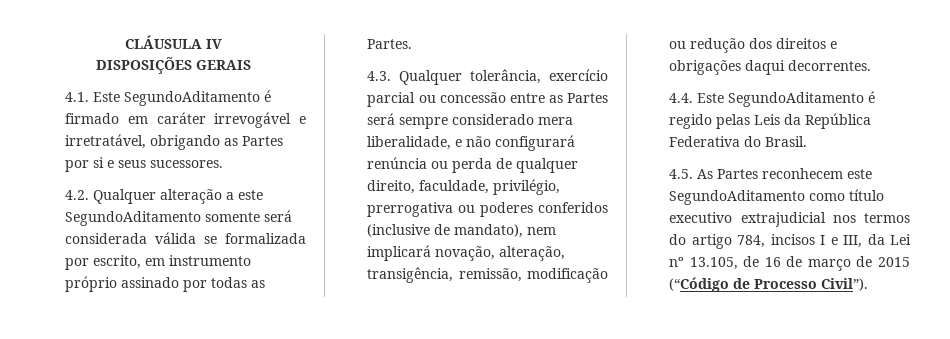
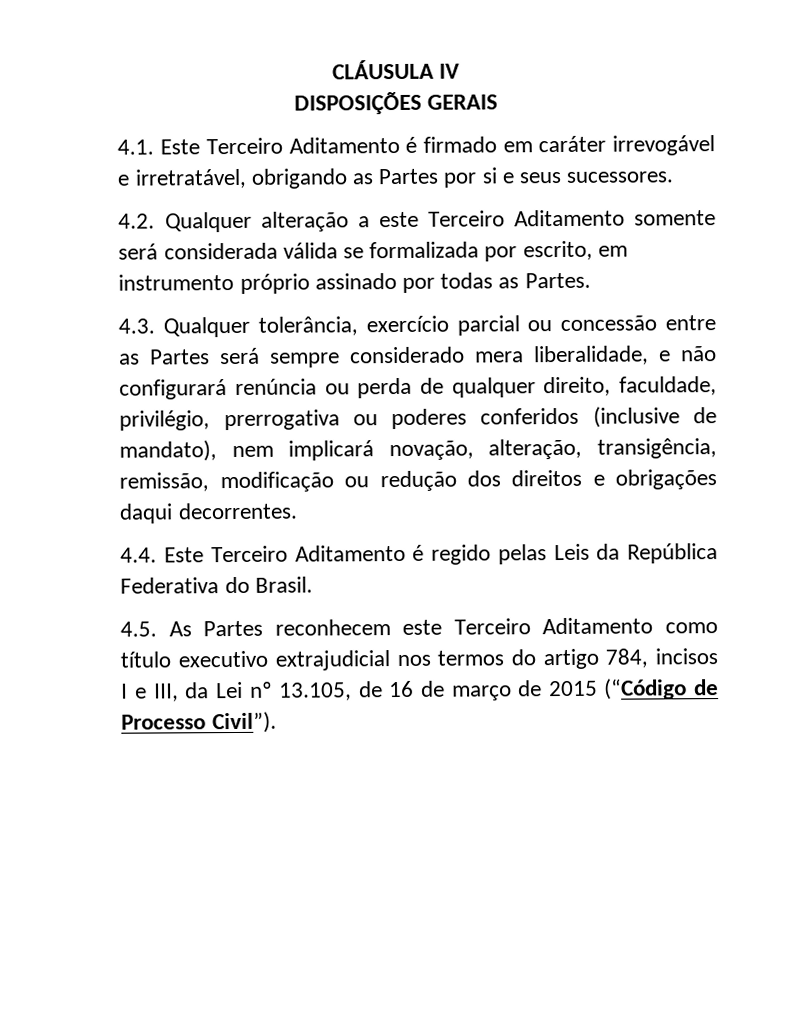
- 4.1. Este SegundoAditamento é firmado em caráter irrevogável e irretratável, obrigando as Partes por si e seus sucessores.
+ 4.1. Este Terceiro Aditamento é firmado em caráter irrevogável e irretratável, obrigando as Partes por si e seus sucessores.
- 4.2. Qualquer alteração a este SegundoAditamento somente será considerada válida se formalizada por escrito, em instrumento próprio assinado por todas as Partes.
+ 4.2. Qualquer alteração a este Terceiro Aditamento somente será considerada válida se formalizada por escrito, em instrumento próprio assinado por todas as Partes.
- 4.4. Este SegundoAditamento é regido pelas Leis da República Federativa do Brasil.
+ 4.4. Este Terceiro Aditamento é regido pelas Leis da República Federativa do Brasil.
- 4.5. As Partes reconhecem este SegundoAditamento como título executivo extrajudicial nos termos do artigo 784, incisos I e III, da Lei nº 13.105, de 16 de março de 2015 (“Código de Processo Civil”).
+ 4.5. As Partes reconhecem este Terceiro Aditamento como título executivo extrajudicial nos termos do artigo 784, incisos I e III, da Lei nº 13.105, de 16 de março de 2015 (“Código de Processo Civil”).

